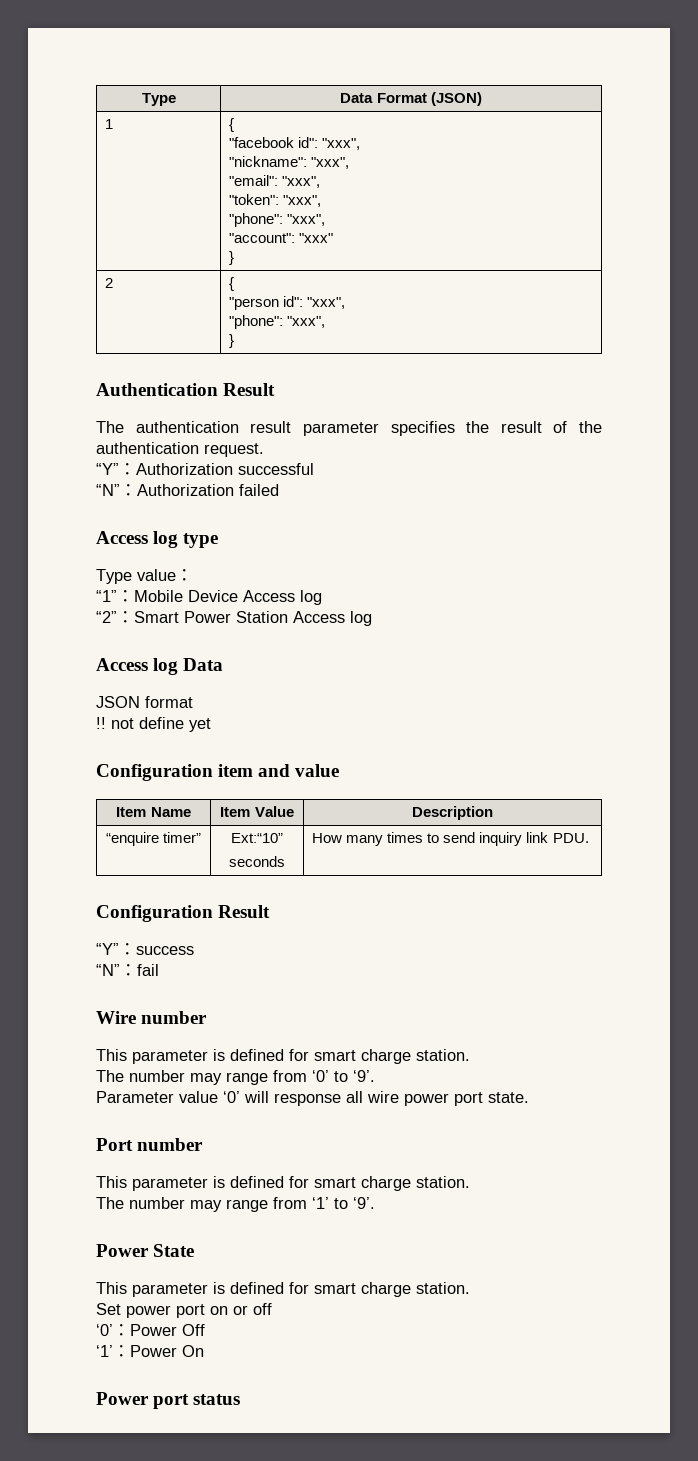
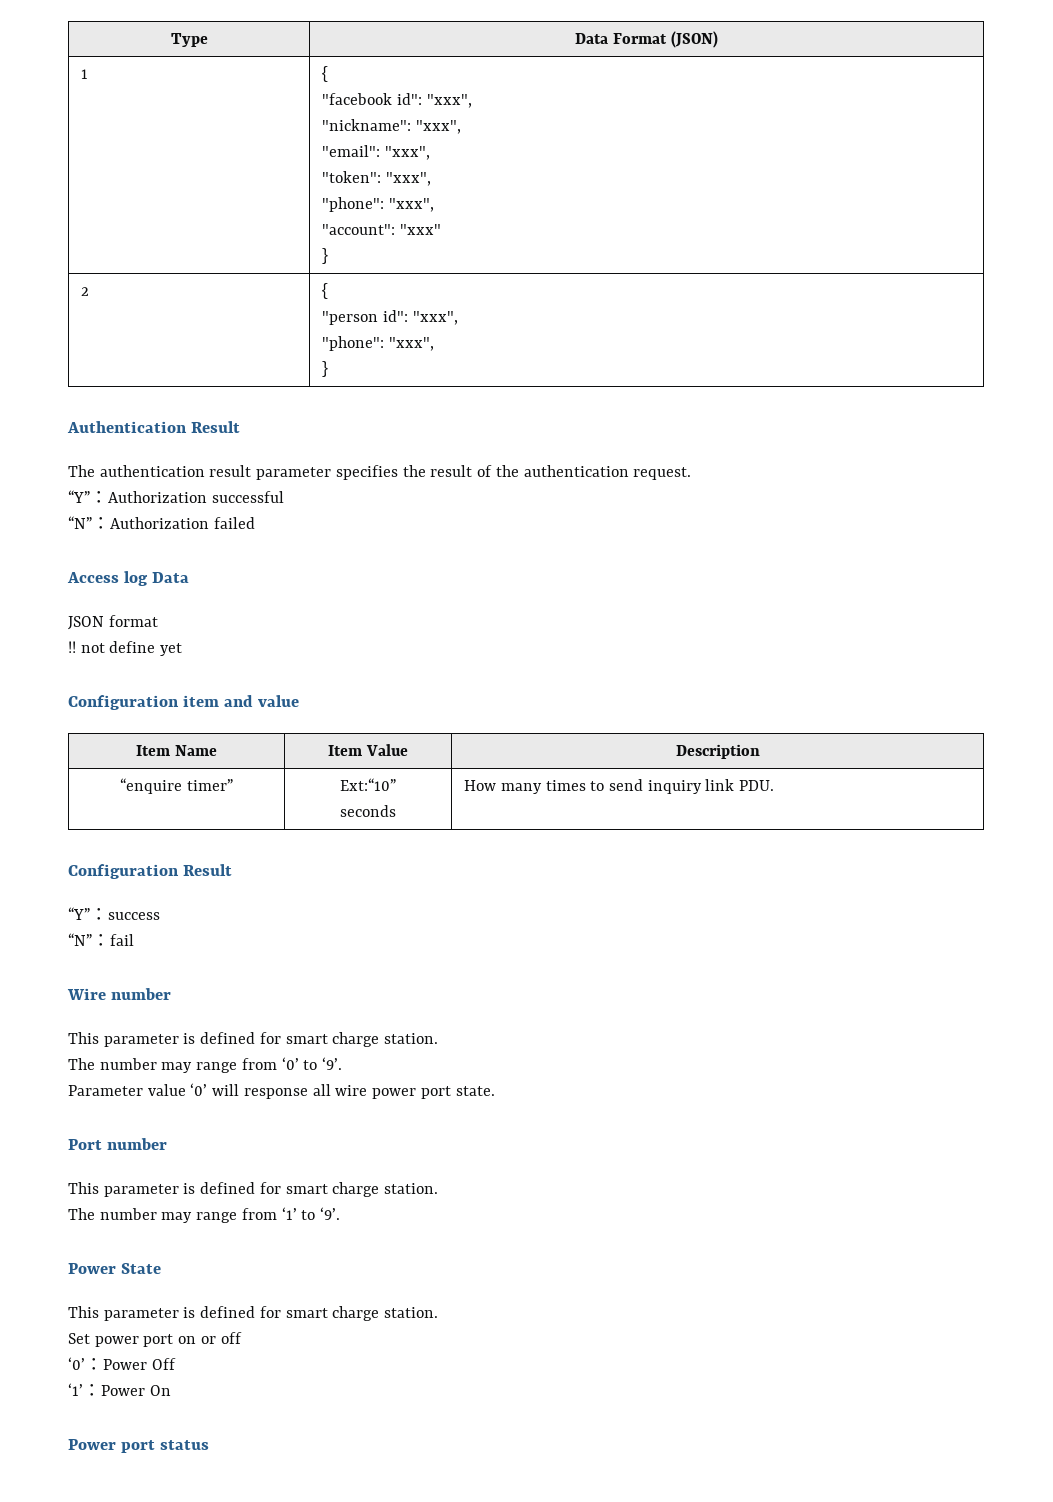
- Access log type
- Type value：
- “1”：Mobile Device Access log
- “2”：Smart Power Station Access log

